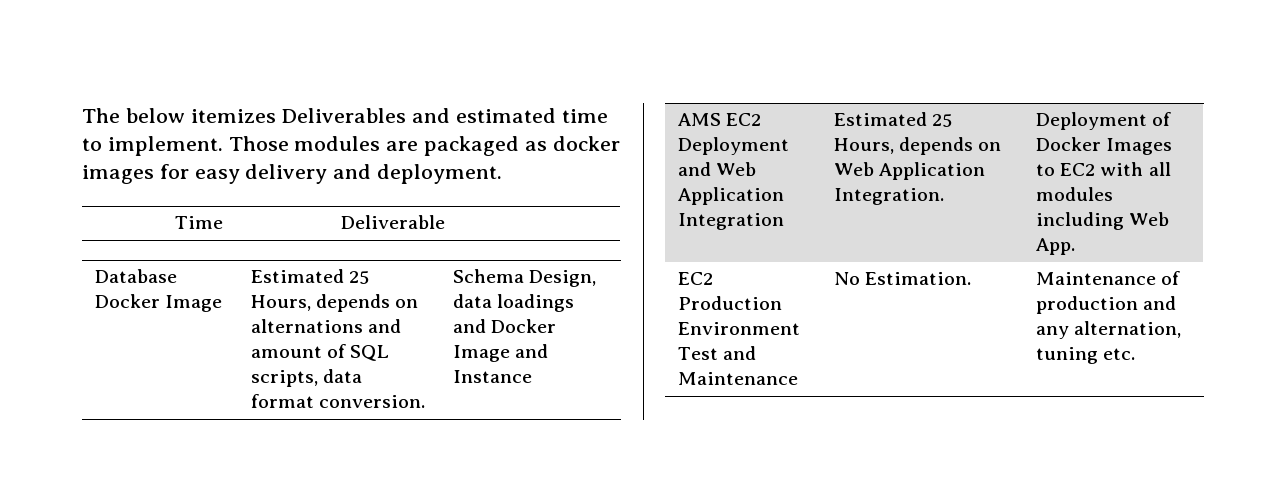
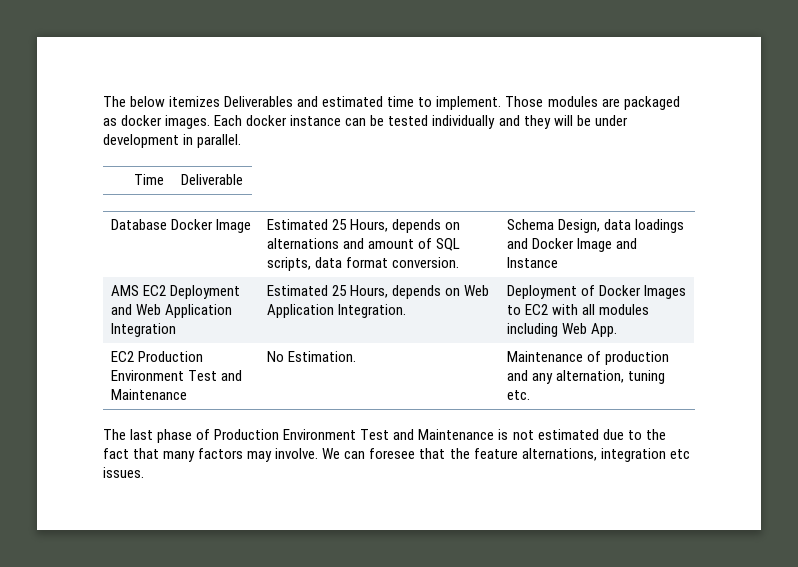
- Those modules are packaged as docker images for easy delivery and deployment.
+ Those modules are packaged as docker images. Each docker instance can be tested individually and they will be under development in parallel.
+ The last phase of Production Environment Test and Maintenance is not estimated due to the fact that many factors may involve. We can foresee that the feature alternations, integration etc issues.

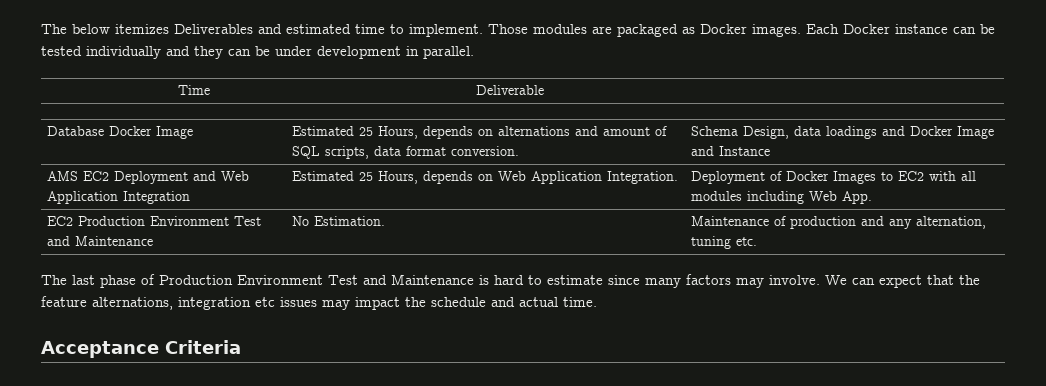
- Those modules are packaged as docker images.
+ Those modules are packaged as Docker images.
- Each docker instance can be tested individually and they will be under development in parallel.
+ Each Docker instance can be tested individually and they can be under development in parallel.
- The last phase of Production Environment Test and Maintenance is not estimated due to the fact that many factors may involve.
+ The last phase of Production Environment Test and Maintenance is hard to estimate since many factors may involve.
- We can foresee that the feature alternations, integration etc issues.
+ We can expect that the feature alternations, integration etc issues may impact the schedule and actual time.
+ Acceptance Criteria

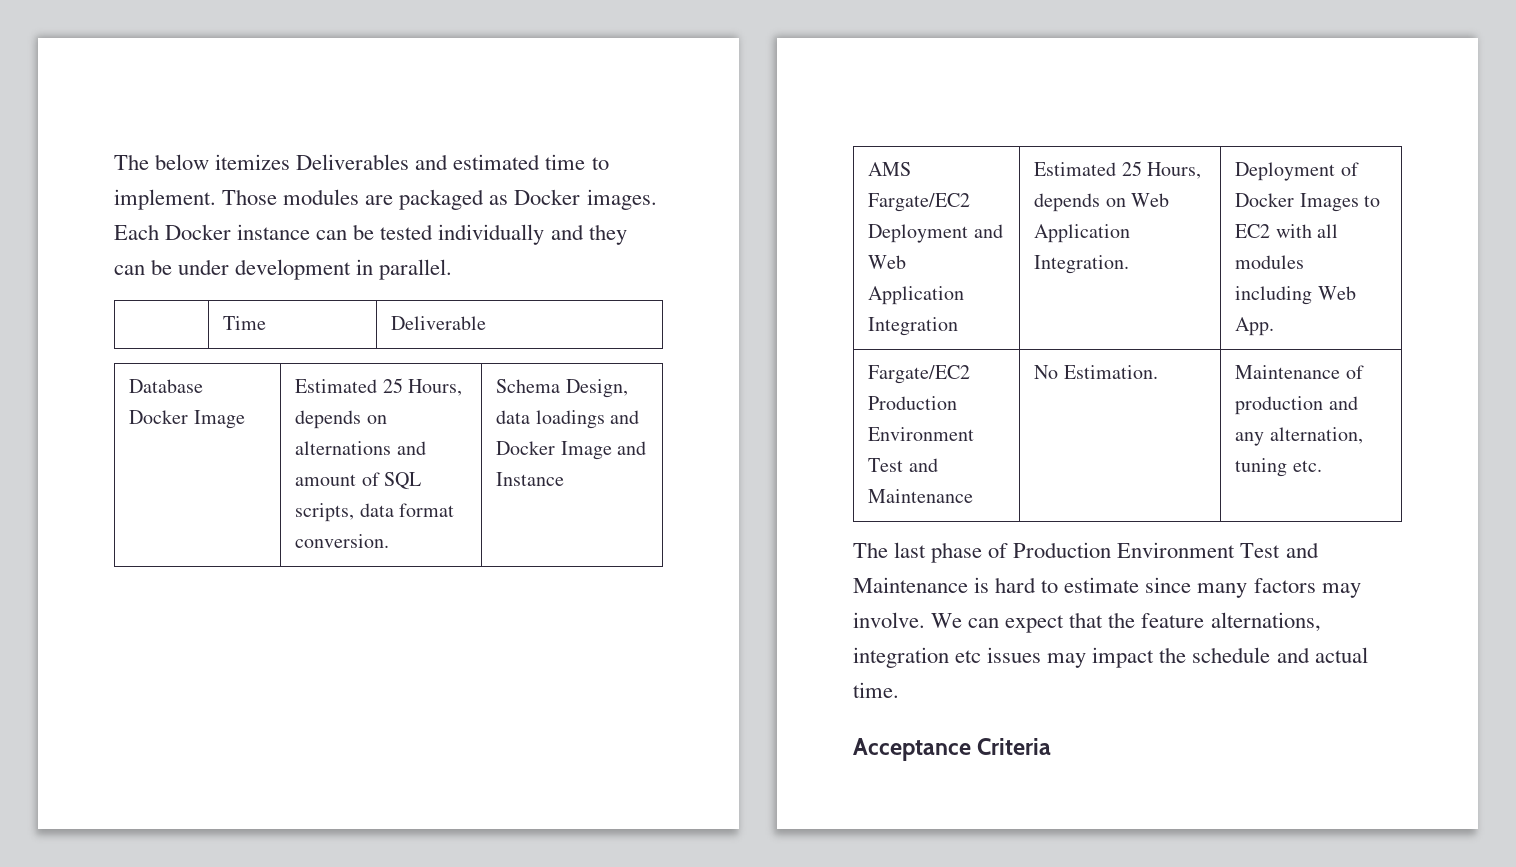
- AMS EC2 Deployment and Web Application Integration | Estimated 25 Hours, depends on Web Application Integration. | Deployment of Docker Images to EC2 with all modules including Web App.
+ AMS Fargate/EC2 Deployment and Web Application Integration | Estimated 25 Hours, depends on Web Application Integration. | Deployment of Docker Images to EC2 with all modules including Web App.
- EC2 Production Environment Test and Maintenance | No Estimation. | Maintenance of production and any alternation, tuning etc.
+ Fargate/EC2 Production Environment Test and Maintenance | No Estimation. | Maintenance of production and any alternation, tuning etc.

